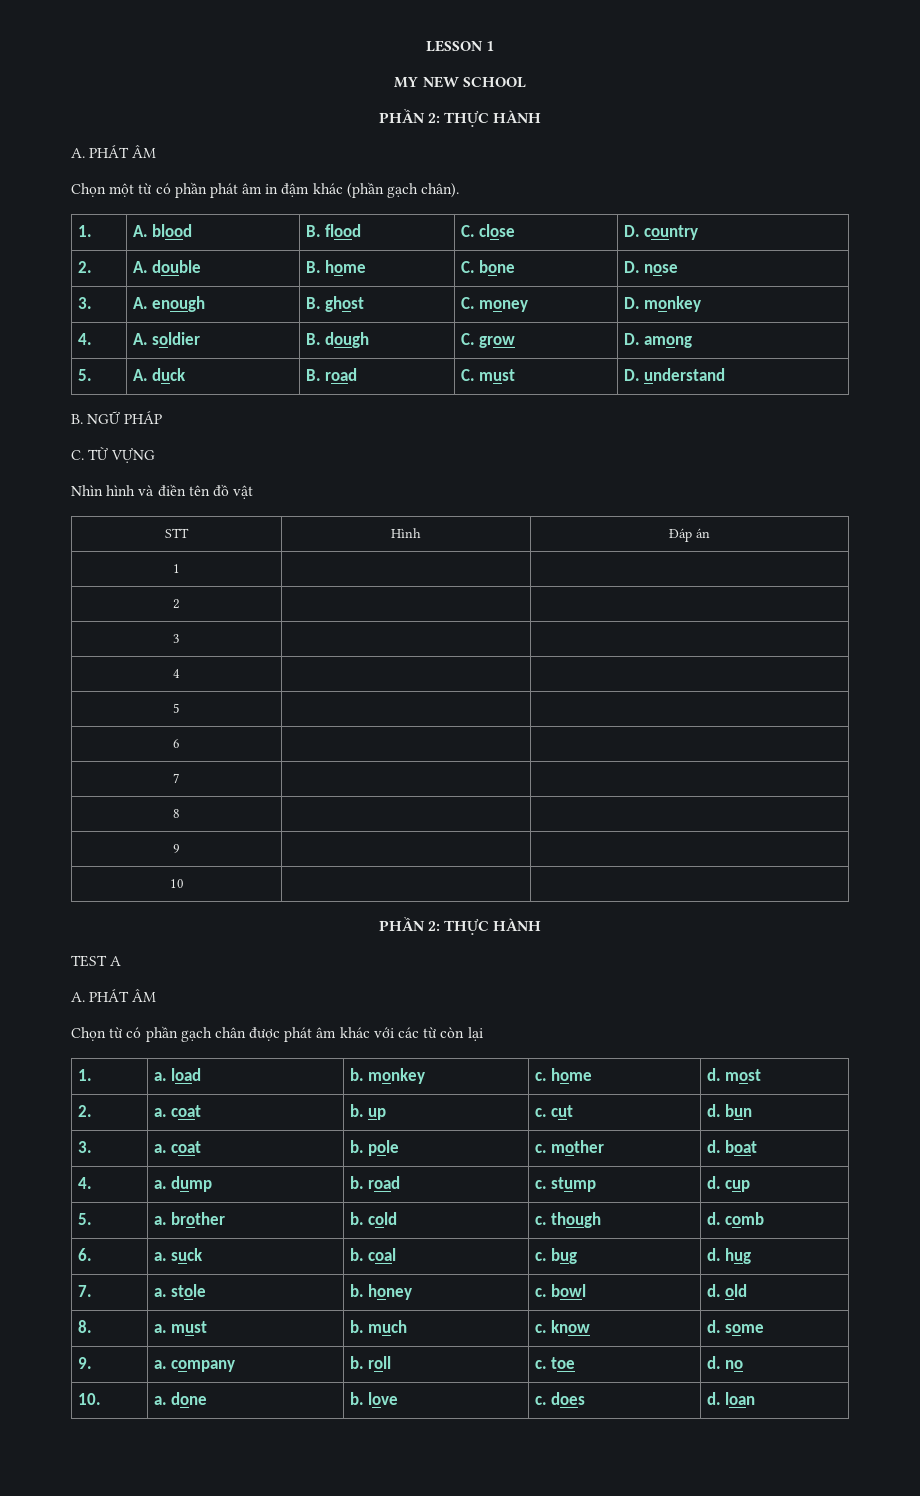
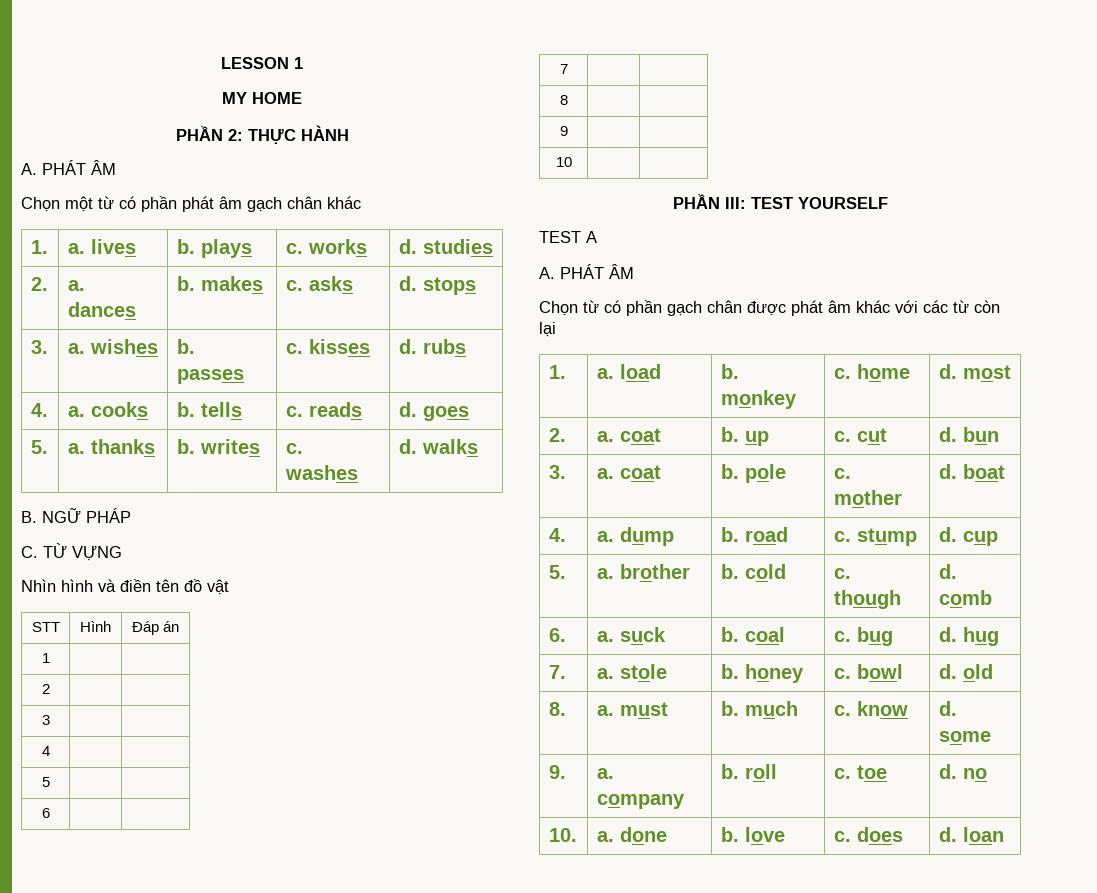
- MY NEW SCHOOL
+ MY HOME
- Chọn một từ có phần phát âm in đậm khác (phần gạch chân).
- 1. | A. blood | B. flood | C. close | D. country
- 2. | A. double | B. home | C. bone | D. nose
- 3. | A. enough | B. ghost | C. money | D. monkey
- 4. | A. soldier | B. dough | C. grow | D. among
- 5. | A. duck | B. road | C. must | D. understand
+ Chọn một từ có phần phát âm gạch chân khác
+ 1. | a. lives | b. plays | c. works | d. studies
+ 2. | a. dances | b. makes | c. asks | d. stops
+ 3. | a. wishes | b. passes | c. kisses | d. rubs
+ 4. | a. cooks | b. tells | c. reads | d. goes
+ 5. | a. thanks | b. writes | c. washes | d. walks
  10 | |
- PHẦN 2: THỰC HÀNH
+ PHẦN III: TEST YOURSELF

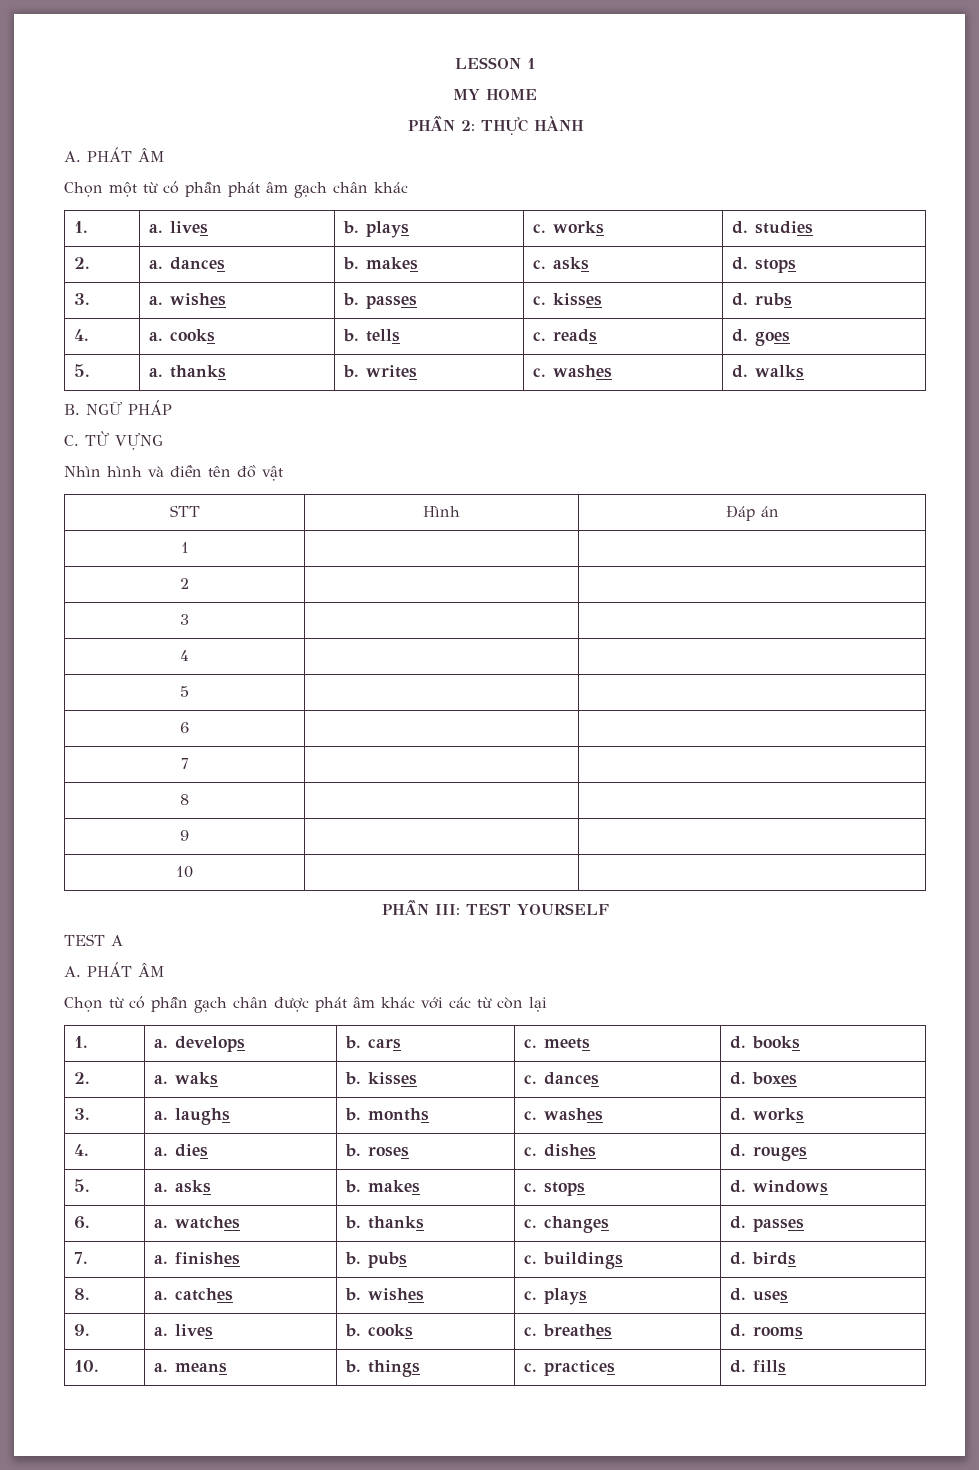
- 1. | a. load | b. monkey | c. home | d. most
- 2. | a. coat | b. up | c. cut | d. bun
- 3. | a. coat | b. pole | c. mother | d. boat
- 4. | a. dump | b. road | c. stump | d. cup
- 5. | a. brother | b. cold | c. though | d. comb
+ 1. | a. develops | b. cars | c. meets | d. books
+ 2. | a. waks | b. kisses | c. dances | d. boxes
+ 3. | a. laughs | b. months | c. washes | d. works
+ 4. | a. dies | b. roses | c. dishes | d. rouges
+ 5. | a. asks | b. makes | c. stops | d. windows
- 6. | a. suck | b. coal | c. bug | d. hug
+ 6. | a. watches | b. thanks | c. changes | d. passes
- 7. | a. stole | b. honey | c. bowl | d. old
+ 7. | a. finishes | b. pubs | c. buildings | d. birds
- 8. | a. must | b. much | c. know | d. some
+ 8. | a. catches | b. wishes | c. plays | d. uses
- 9. | a. company | b. roll | c. toe | d. no
+ 9. | a. lives | b. cooks | c. breathes | d. rooms
- 10. | a. done | b. love | c. does | d. loan
+ 10. | a. means | b. things | c. practices | d. fills

